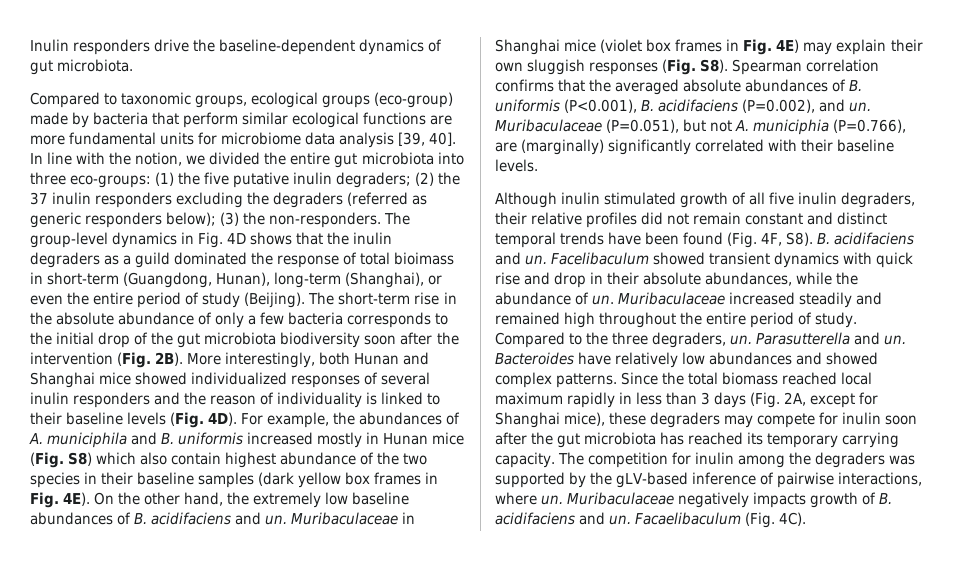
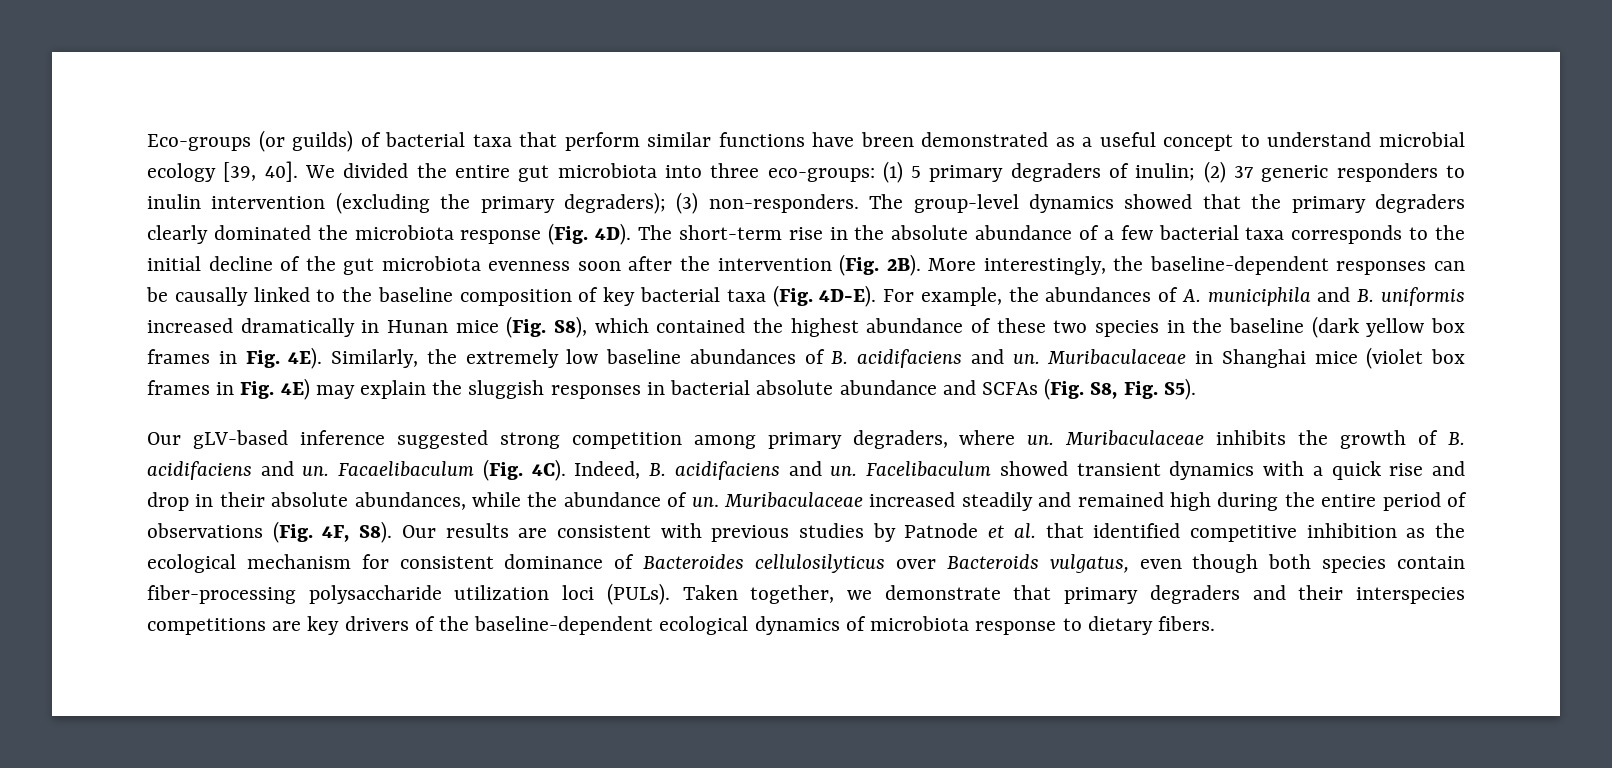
- Inulin responders drive the baseline-dependent dynamics of gut microbiota.
- Compared to taxonomic groups, ecological groups (eco-group) made by bacteria that perform similar ecological functions are more fundamental units for microbiome data analysis [39, 40]. In line with the notion, we divided the entire gut microbiota into three eco-groups: (1) the five putative inulin degraders; (2) the 37 inulin responders excluding the degraders (referred as generic responders below); (3) the non-responders. The group-level dynamics in Fig. 4D shows that the inulin degraders as a guild dominated the response of total bioimass in short-term (Guangdong, Hunan), long-term (Shanghai), or even the entire period of study (Beijing).
+ Eco-groups (or guilds) of bacterial taxa that perform similar functions have breen demonstrated as a useful concept to understand microbial ecology [39, 40]. We divided the entire gut microbiota into three eco-groups: (1) 5 primary degraders of inulin; (2) 37 generic responders to inulin intervention (excluding the primary degraders); (3) non-responders. The group-level dynamics showed that the primary degraders clearly dominated the microbiota response (Fig. 4D).
- The short-term rise in the absolute abundance of only a few bacteria corresponds to the initial drop of the gut microbiota biodiversity soon after the intervention (Fig. 2B).
+ The short-term rise in the absolute abundance of a few bacterial taxa corresponds to the initial decline of the gut microbiota evenness soon after the intervention (Fig. 2B).
- More interestingly, both Hunan and Shanghai mice showed individualized responses of several inulin responders and the reason of individuality is linked to their baseline levels (Fig. 4D).
+ More interestingly, the baseline-dependent responses can be causally linked to the baseline composition of key bacterial taxa (Fig. 4D-E).
- For example, the abundances of A. municiphila and B. uniformis increased mostly in Hunan mice (Fig. S8) which also contain highest abundance of the two species in their baseline samples (dark yellow box frames in Fig. 4E).
+ For example, the abundances of A. municiphila and B. uniformis increased dramatically in Hunan mice (Fig. S8), which contained the highest abundance of these two species in the baseline (dark yellow box frames in Fig. 4E).
- On the other hand, the extremely low baseline abundances of B. acidifaciens and un.
+ Similarly, the extremely low baseline abundances of B. acidifaciens and un.
- Muribaculaceae in Shanghai mice (violet box frames in Fig. 4E) may explain their own sluggish responses (Fig. S8). Spearman correlation confirms that the averaged absolute abundances of B. uniformis (P<0.001), B. acidifaciens (P=0.002), and un. Muribaculaceae (P=0.051), but not A. municiphia (P=0.766), are (marginally) significantly correlated with their baseline levels.
- Although inulin stimulated growth of all five inulin degraders, their relative profiles did not remain constant and distinct temporal trends have been found (Fig. 4F, S8). B. acidifaciens and un.
+ Muribaculaceae in Shanghai mice (violet box frames in Fig. 4E) may explain the sluggish responses in bacterial absolute abundance and SCFAs (Fig. S8, Fig. S5).
+ Our gLV-based inference suggested strong competition among primary degraders, where un. Muribaculaceae inhibits the growth of B. acidifaciens and un. Facaelibaculum (Fig. 4C). Indeed, B. acidifaciens and un.
- Facelibaculum showed transient dynamics with quick rise and drop in their absolute abundances, while the abundance of un.
+ Facelibaculum showed transient dynamics with a quick rise and drop in their absolute abundances, while the abundance of un.
- Muribaculaceae increased steadily and remained high throughout the entire period of study. Compared to the three degraders, un. Parasutterella and un. Bacteroides have relatively low abundances and showed complex patterns. Since the total biomass reached local maximum rapidly in less than 3 days (Fig. 2A, except for Shanghai mice), these degraders may compete for inulin soon after the gut microbiota has reached its temporary carrying capacity. The competition for inulin among the degraders was supported by the gLV-based inference of pairwise interactions, where un. Muribaculaceae negatively impacts growth of B. acidifaciens and un. Facaelibaculum (Fig. 4C).
+ Muribaculaceae increased steadily and remained high during the entire period of observations (Fig. 4F, S8). Our results are consistent with previous studies by Patnode et al. that identified competitive inhibition as the ecological mechanism for consistent dominance of Bacteroides cellulosilyticus over Bacteroids vulgatus, even though both species contain fiber-processing polysaccharide utilization loci (PULs). Taken together, we demonstrate that primary degraders and their interspecies competitions are key drivers of the baseline-dependent ecological dynamics of microbiota response to dietary fibers.

